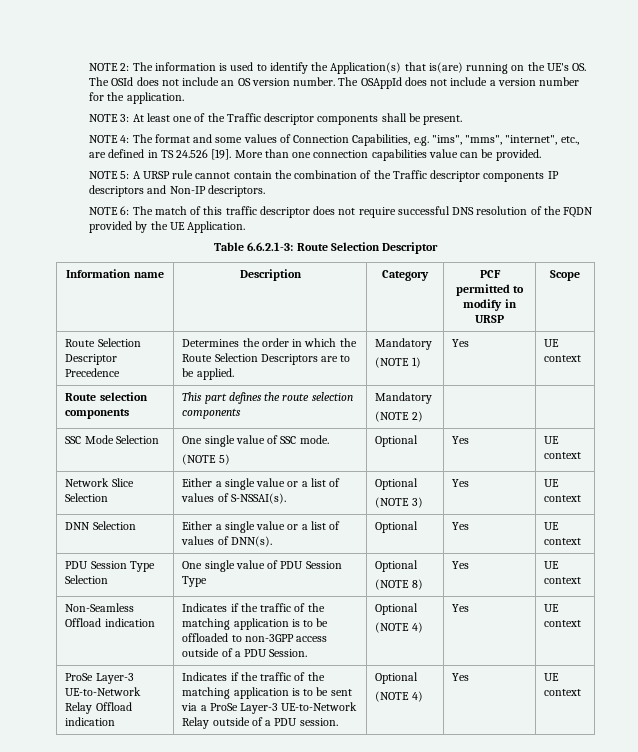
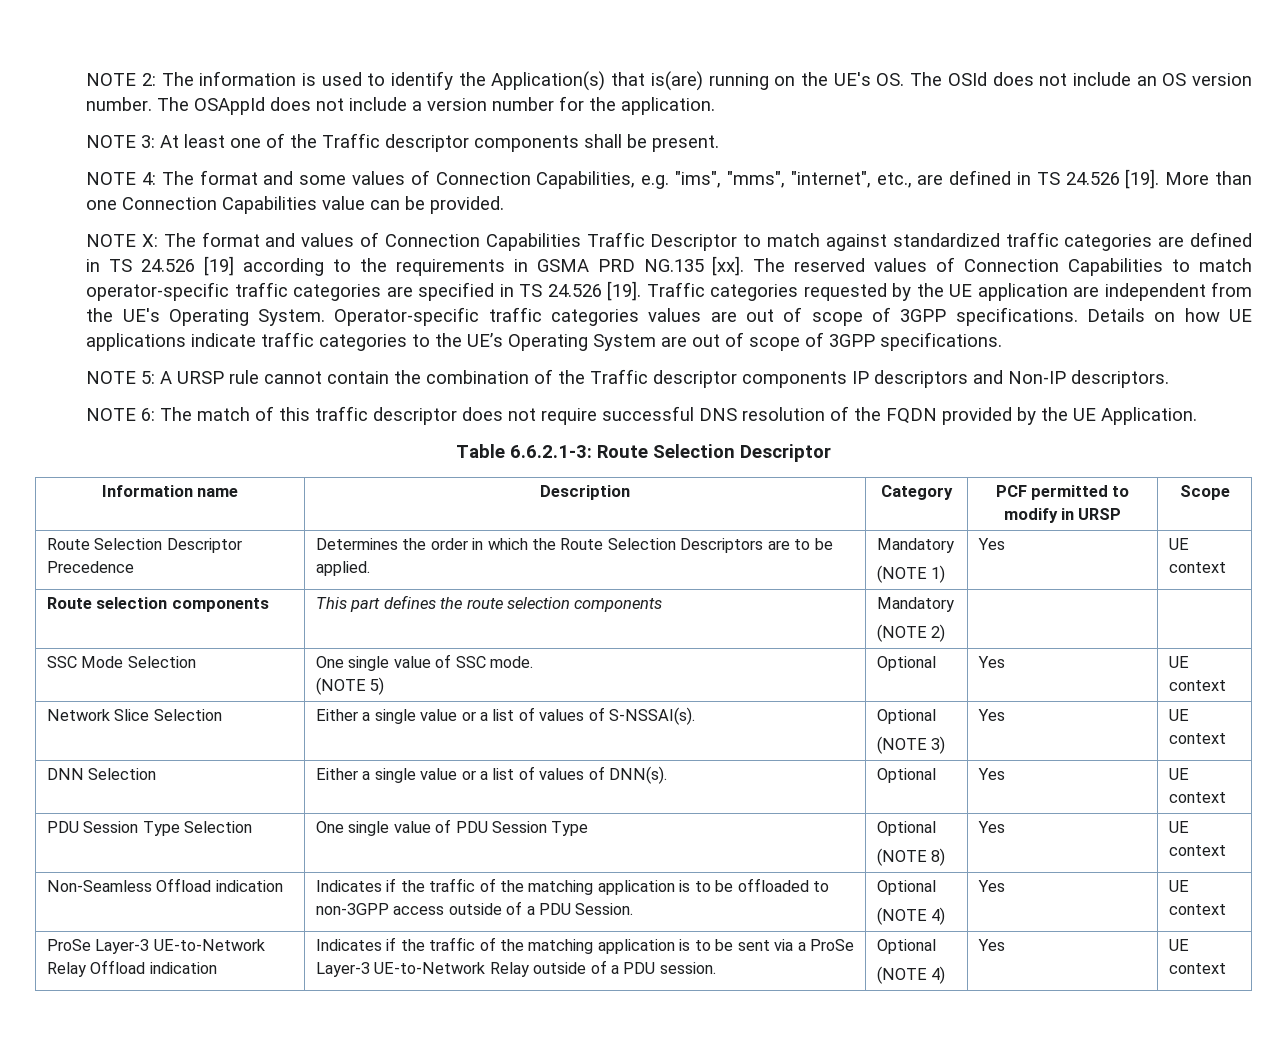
- More than one connection capabilities value can be provided.
+ More than one Connection Capabilities value can be provided.
+ NOTE X: The format and values of Connection Capabilities Traffic Descriptor to match against standardized traffic categories are defined in TS 24.526 [19] according to the requirements in GSMA PRD NG.135 [xx]. The reserved values of Connection Capabilities to match operator-specific traffic categories are specified in TS 24.526 [19]. Traffic categories requested by the UE application are independent from the UE's Operating System. Operator-specific traffic categories values are out of scope of 3GPP specifications. Details on how UE applications indicate traffic categories to the UE’s Operating System are out of scope of 3GPP specifications.

